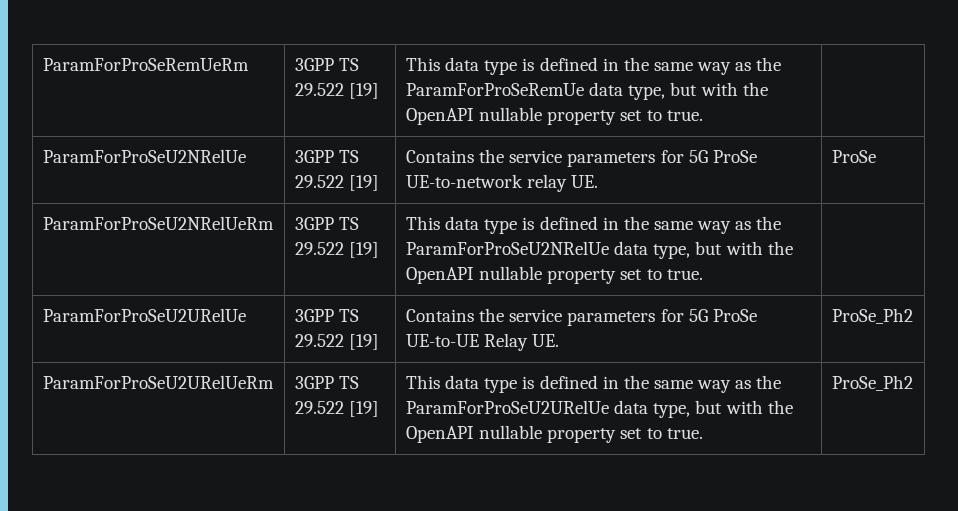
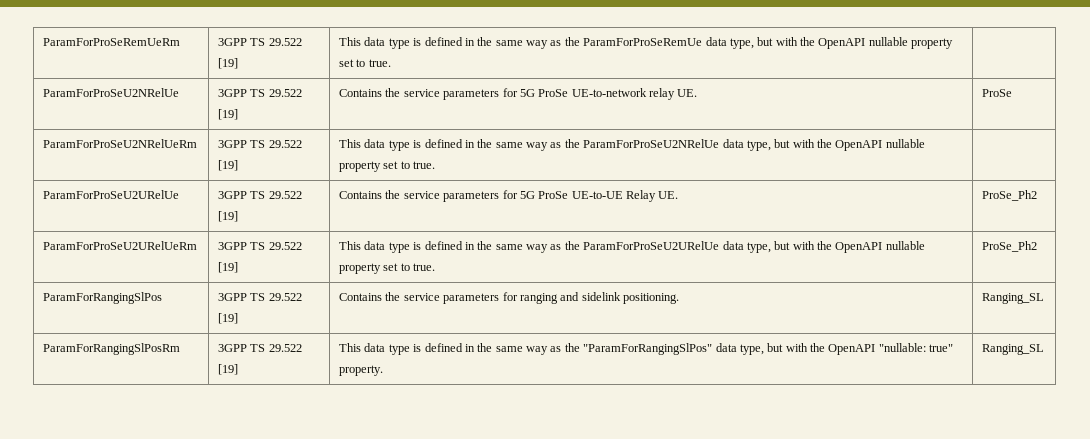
+ ParamForRangingSlPos | 3GPP TS 29.522 [19] | Contains the service parameters for ranging and sidelink positioning. | Ranging_SL
+ ParamForRangingSlPosRm | 3GPP TS 29.522 [19] | This data type is defined in the same way as the "ParamForRangingSlPos" data type, but with the OpenAPI "nullable: true" property. | Ranging_SL

